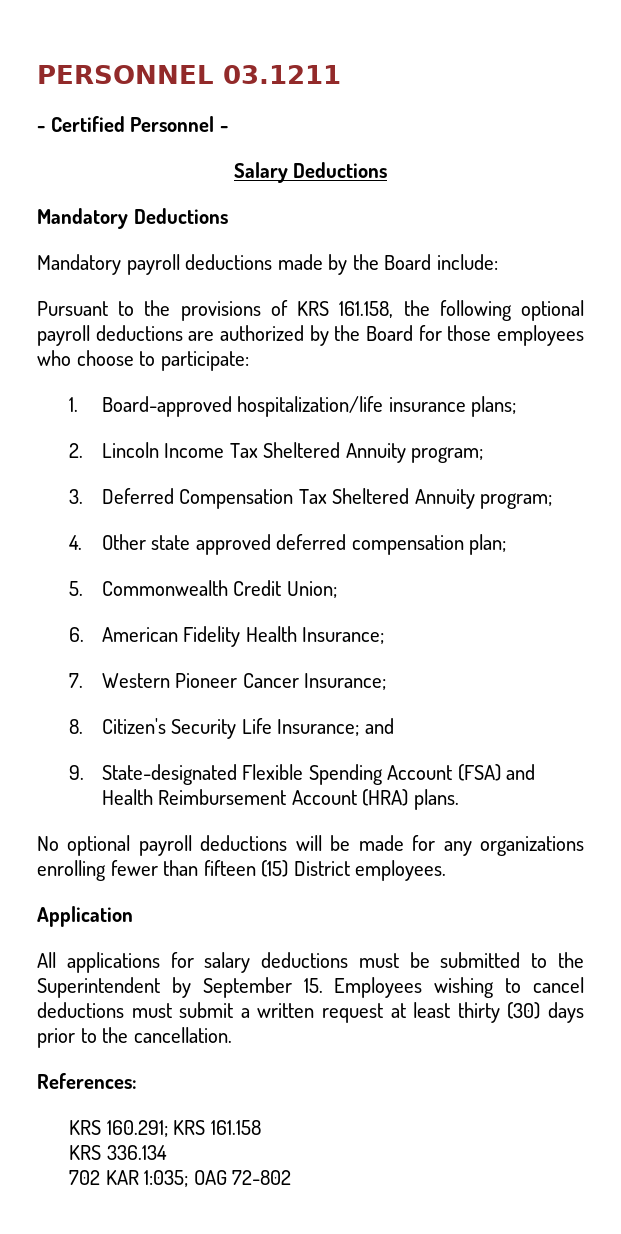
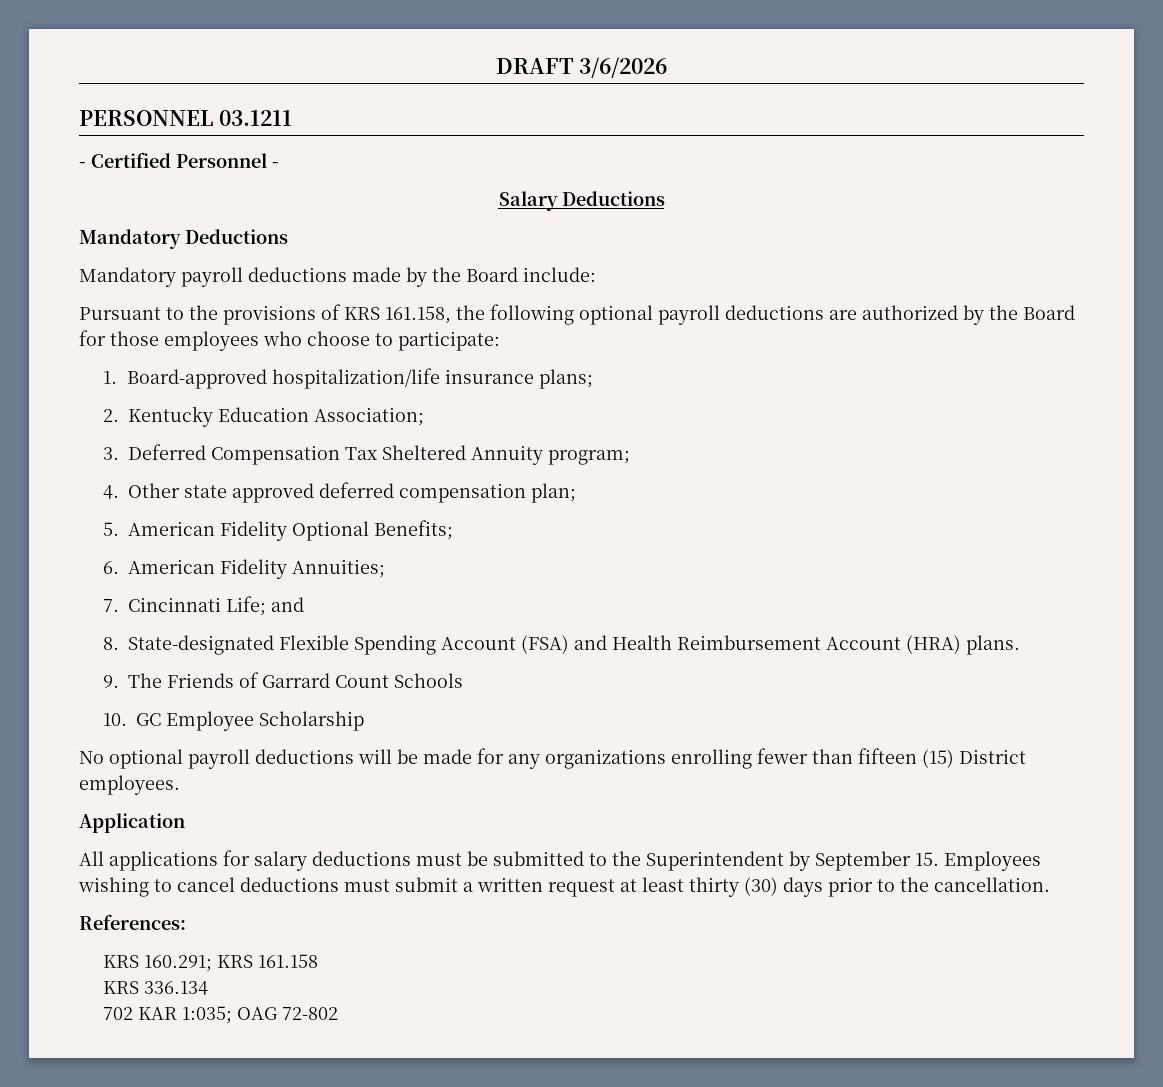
+ DRAFT 3/6/2026
- 2. Lincoln Income Tax Sheltered Annuity program;
+ 2. Kentucky Education Association;
- 5. Commonwealth Credit Union;
+ 5. American Fidelity Optional Benefits;
- 6. American Fidelity Health Insurance;
+ 6. American Fidelity Annuities;
- 7. Western Pioneer Cancer Insurance;
- 8. Citizen's Security Life Insurance; and
+ 7. Cincinnati Life; and
- 9. State-designated Flexible Spending Account (FSA) and Health Reimbursement Account (HRA) plans.
+ 8. State-designated Flexible Spending Account (FSA) and Health Reimbursement Account (HRA) plans.
+ 9. The Friends of Garrard Count Schools
+ 10. GC Employee Scholarship

